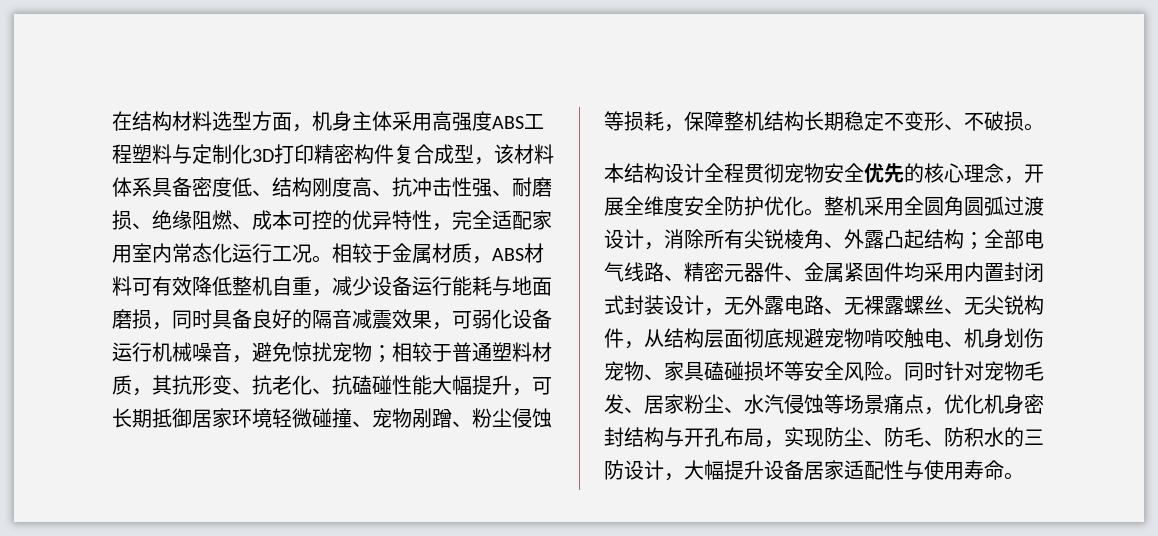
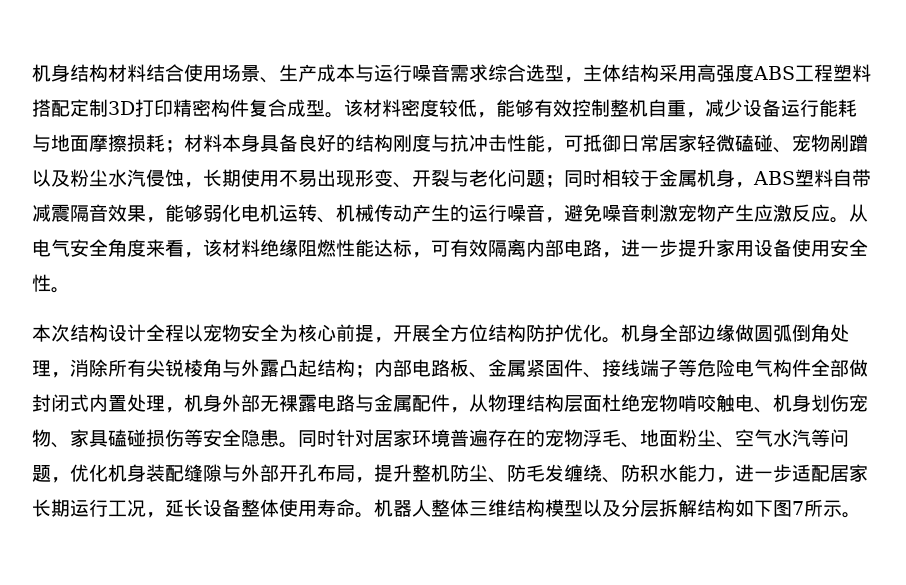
- 在结构材料选型方面，机身主体采用高强度ABS工程塑料与定制化3D打印精密构件复合成型，该材料体系具备密度低、结构刚度高、抗冲击性强、耐磨损、绝缘阻燃、成本可控的优异特性，完全适配家用室内常态化运行工况。相较于金属材质，ABS材料可有效降低整机自重，减少设备运行能耗与地面磨损，同时具备良好的隔音减震效果，可弱化设备运行机械噪音，避免惊扰宠物；相较于普通塑料材质，其抗形变、抗老化、抗磕碰性能大幅提升，可长期抵御居家环境轻微碰撞、宠物剐蹭、粉尘侵蚀等损耗，保障整机结构长期稳定不变形、不破损。
+ 机身结构材料结合使用场景、生产成本与运行噪音需求综合选型，主体结构采用高强度ABS工程塑料搭配定制3D打印精密构件复合成型。该材料密度较低，能够有效控制整机自重，减少设备运行能耗与地面摩擦损耗；材料本身具备良好的结构刚度与抗冲击性能，可抵御日常居家轻微磕碰、宠物剐蹭以及粉尘水汽侵蚀，长期使用不易出现形变、开裂与老化问题；同时相较于金属机身，ABS塑料自带减震隔音效果，能够弱化电机运转、机械传动产生的运行噪音，避免噪音刺激宠物产生应激反应。从电气安全角度来看，该材料绝缘阻燃性能达标，可有效隔离内部电路，进一步提升家用设备使用安全性。
- 本结构设计全程贯彻宠物安全优先的核心理念，开展全维度安全防护优化。整机采用全圆角圆弧过渡设计，消除所有尖锐棱角、外露凸起结构；全部电气线路、精密元器件、金属紧固件均采用内置封闭式封装设计，无外露电路、无裸露螺丝、无尖锐构件，从结构层面彻底规避宠物啃咬触电、机身划伤宠物、家具磕碰损坏等安全风险。同时针对宠物毛发、居家粉尘、水汽侵蚀等场景痛点，优化机身密封结构与开孔布局，实现防尘、防毛、防积水的三防设计，大幅提升设备居家适配性与使用寿命。
+ 本次结构设计全程以宠物安全为核心前提，开展全方位结构防护优化。机身全部边缘做圆弧倒角处理，消除所有尖锐棱角与外露凸起结构；内部电路板、金属紧固件、接线端子等危险电气构件全部做封闭式内置处理，机身外部无裸露电路与金属配件，从物理结构层面杜绝宠物啃咬触电、机身划伤宠物、家具磕碰损伤等安全隐患。同时针对居家环境普遍存在的宠物浮毛、地面粉尘、空气水汽等问题，优化机身装配缝隙与外部开孔布局，提升整机防尘、防毛发缠绕、防积水能力，进一步适配居家长期运行工况，延长设备整体使用寿命。机器人整体三维结构模型以及分层拆解结构如下图7所示。

